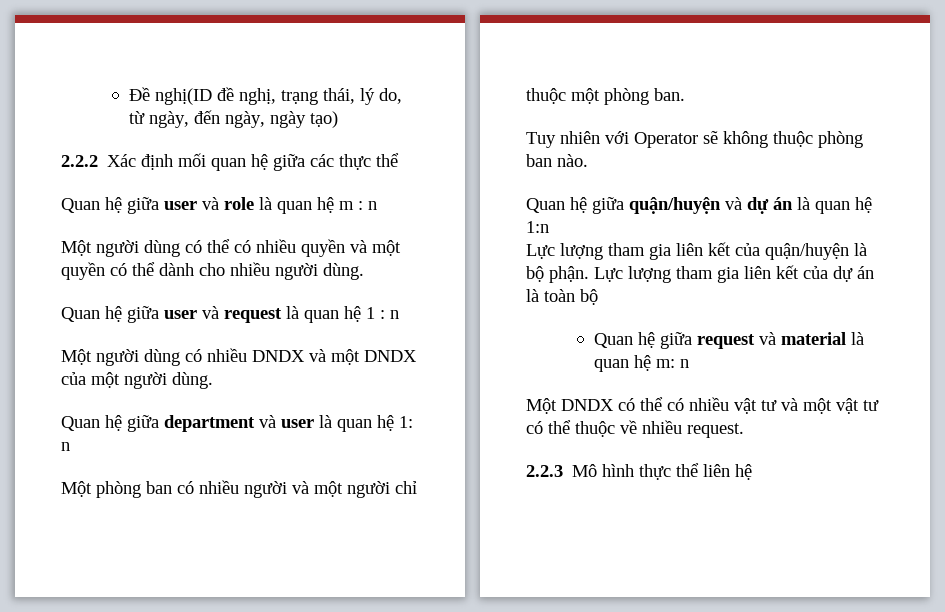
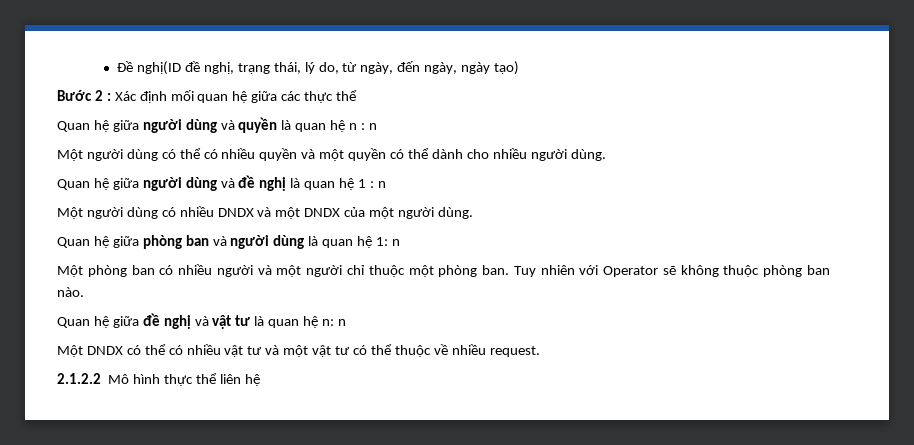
- 2.2.2 Xác định mối quan hệ giữa các thực thể
+ Bước 2 : Xác định mối quan hệ giữa các thực thể
- Quan hệ giữa user và role là quan hệ m : n
+ Quan hệ giữa người dùng và quyền là quan hệ n : n
- Quan hệ giữa user và request là quan hệ 1 : n
+ Quan hệ giữa người dùng và đề nghị là quan hệ 1 : n
- Quan hệ giữa department và user là quan hệ 1: n
+ Quan hệ giữa phòng ban và người dùng là quan hệ 1: n
- Một phòng ban có nhiều người và một người chỉ thuộc một phòng ban.
- Tuy nhiên với Operator sẽ không thuộc phòng ban nào.
+ Một phòng ban có nhiều người và một người chỉ thuộc một phòng ban. Tuy nhiên với Operator sẽ không thuộc phòng ban nào.
- Quan hệ giữa quận/huyện và dự án là quan hệ 1:n
- Lực lượng tham gia liên kết của quận/huyện là bộ phận. Lực lượng tham gia liên kết của dự án là toàn bộ
- Quan hệ giữa request và material là quan hệ m: n
+ Quan hệ giữa đề nghị và vật tư là quan hệ n: n
- 2.2.3 Mô hình thực thể liên hệ
+ 2.1.2.2 Mô hình thực thể liên hệ

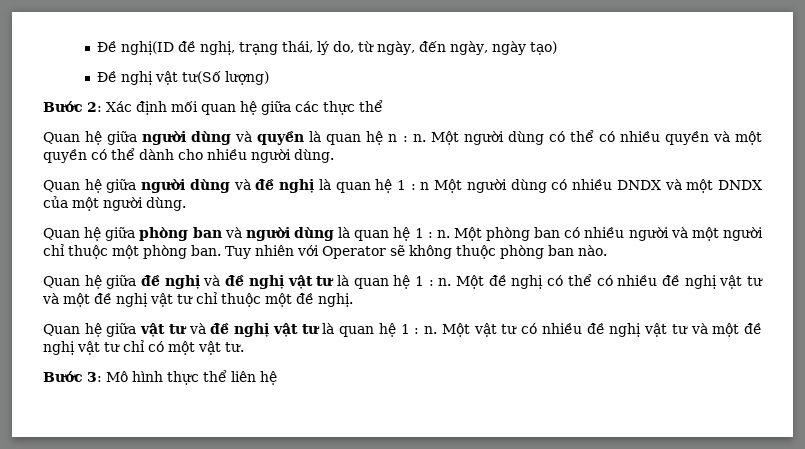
- Bước 2 : Xác định mối quan hệ giữa các thực thể
+ Đề nghị vật tư(Số lượng)
+ Bước 2: Xác định mối quan hệ giữa các thực thể
- Quan hệ giữa người dùng và quyền là quan hệ n : n
- Một người dùng có thể có nhiều quyền và một quyền có thể dành cho nhiều người dùng.
+ Quan hệ giữa người dùng và quyền là quan hệ n : n. Một người dùng có thể có nhiều quyền và một quyền có thể dành cho nhiều người dùng.
- Quan hệ giữa người dùng và đề nghị là quan hệ 1 : n
- Một người dùng có nhiều DNDX và một DNDX của một người dùng.
+ Quan hệ giữa người dùng và đề nghị là quan hệ 1 : n Một người dùng có nhiều DNDX và một DNDX của một người dùng.
- Quan hệ giữa phòng ban và người dùng là quan hệ 1: n
- Một phòng ban có nhiều người và một người chỉ thuộc một phòng ban.
+ Quan hệ giữa phòng ban và người dùng là quan hệ 1 : n. Một phòng ban có nhiều người và một người chỉ thuộc một phòng ban.
- Quan hệ giữa đề nghị và vật tư là quan hệ n: n
- Một DNDX có thể có nhiều vật tư và một vật tư có thể thuộc về nhiều request.
- 2.1.2.2 Mô hình thực thể liên hệ
+ Quan hệ giữa đề nghị và đề nghị vật tư là quan hệ 1 : n. Một đề nghị có thể có nhiều đề nghị vật tư và một đề nghị vật tư chỉ thuộc một đề nghị.
+ Quan hệ giữa vật tư và đề nghị vật tư là quan hệ 1 : n. Một vật tư có nhiều đề nghị vật tư và một đề nghị vật tư chỉ có một vật tư.
+ Bước 3: Mô hình thực thể liên hệ

